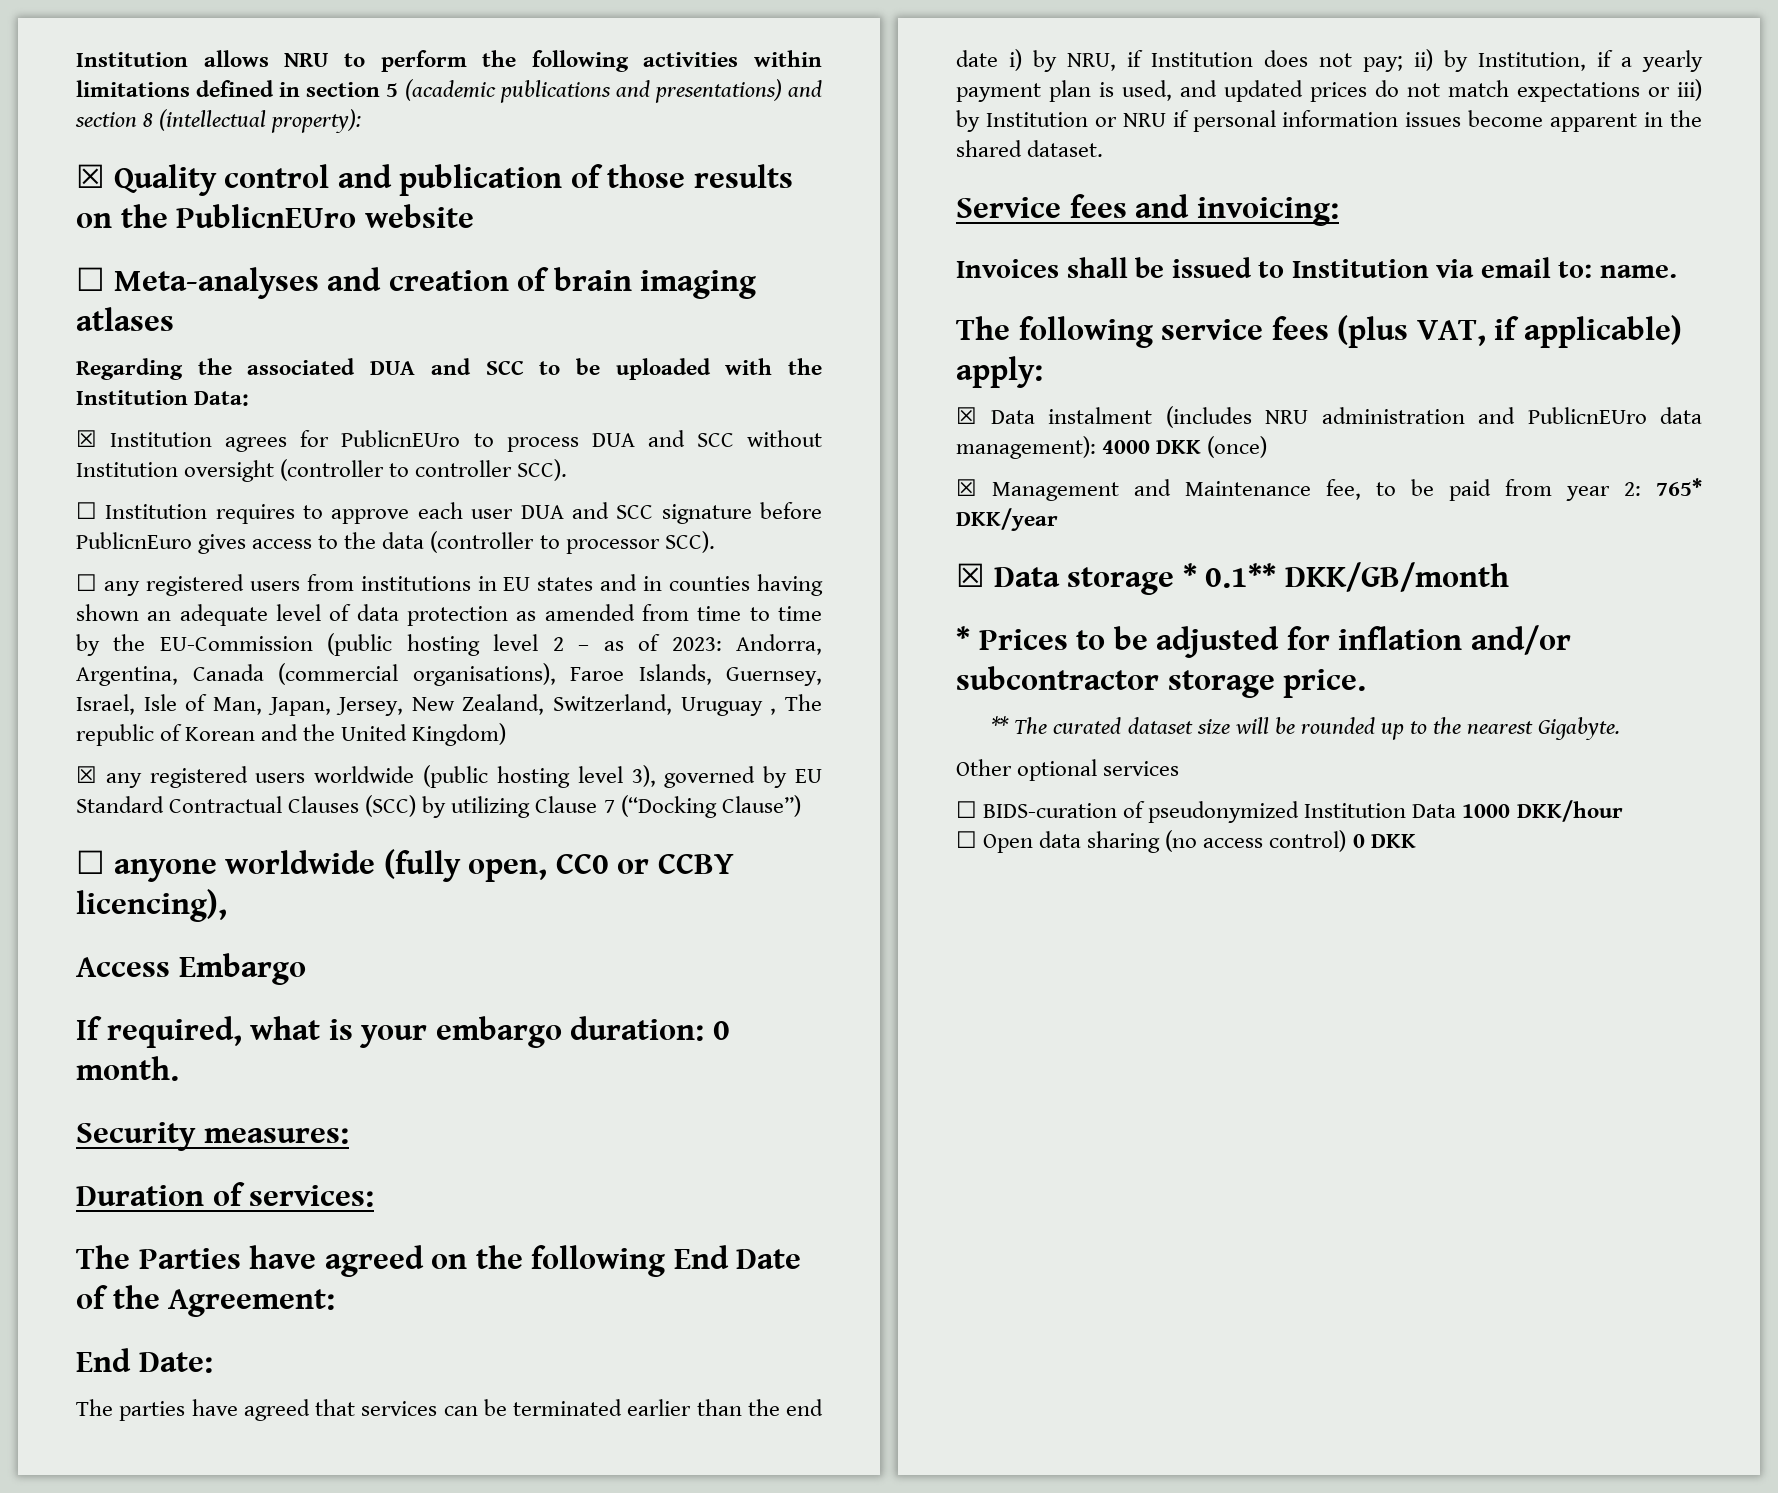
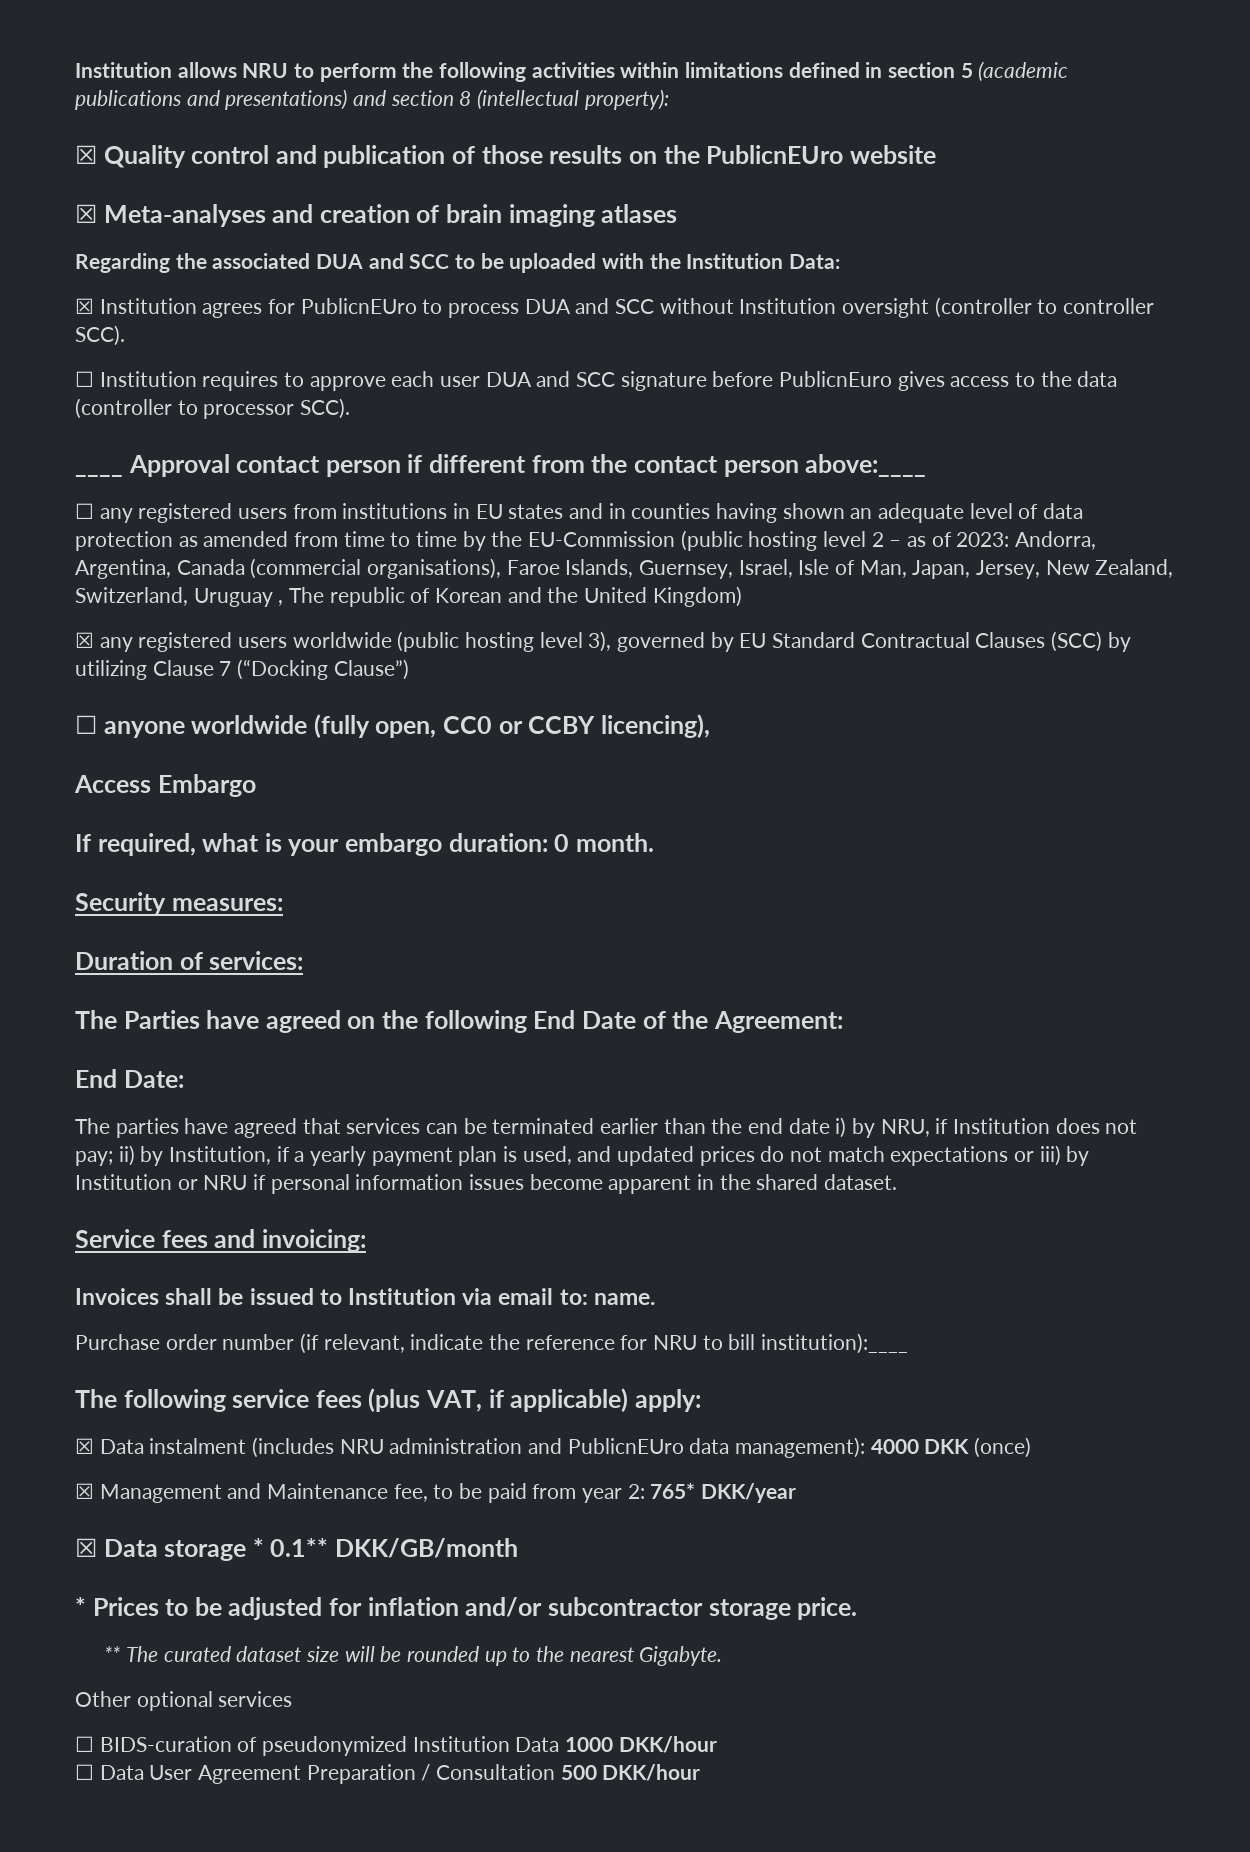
- ☐ Meta-analyses and creation of brain imaging atlases
+ ☒ Meta-analyses and creation of brain imaging atlases
+ ____ Approval contact person if different from the contact person above:____
+ Purchase order number (if relevant, indicate the reference for NRU to bill institution):____
- ☐ Open data sharing (no access control) 0 DKK
+ ☐ Data User Agreement Preparation / Consultation 500 DKK/hour

